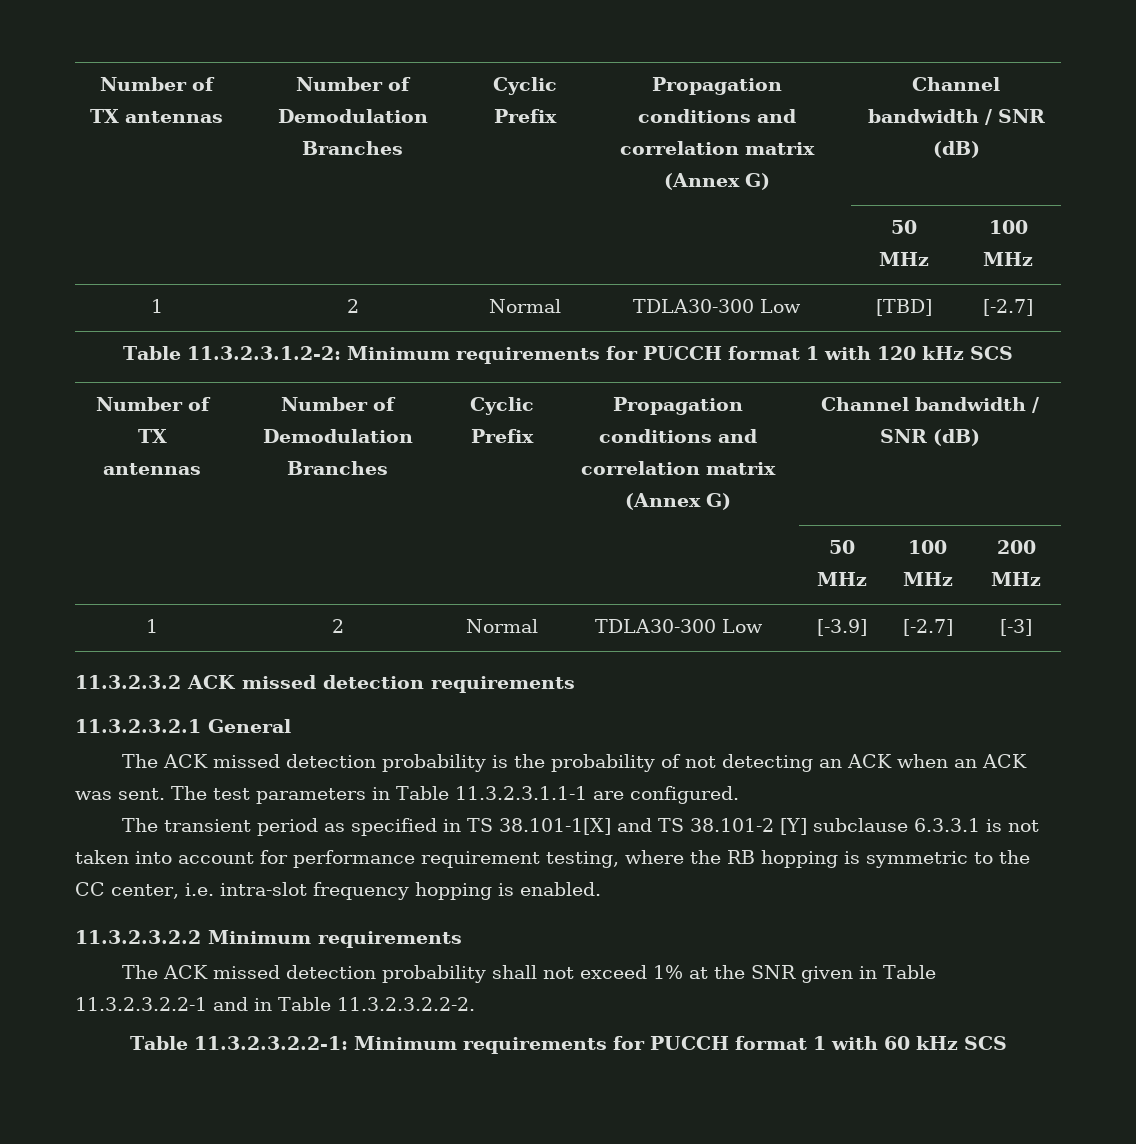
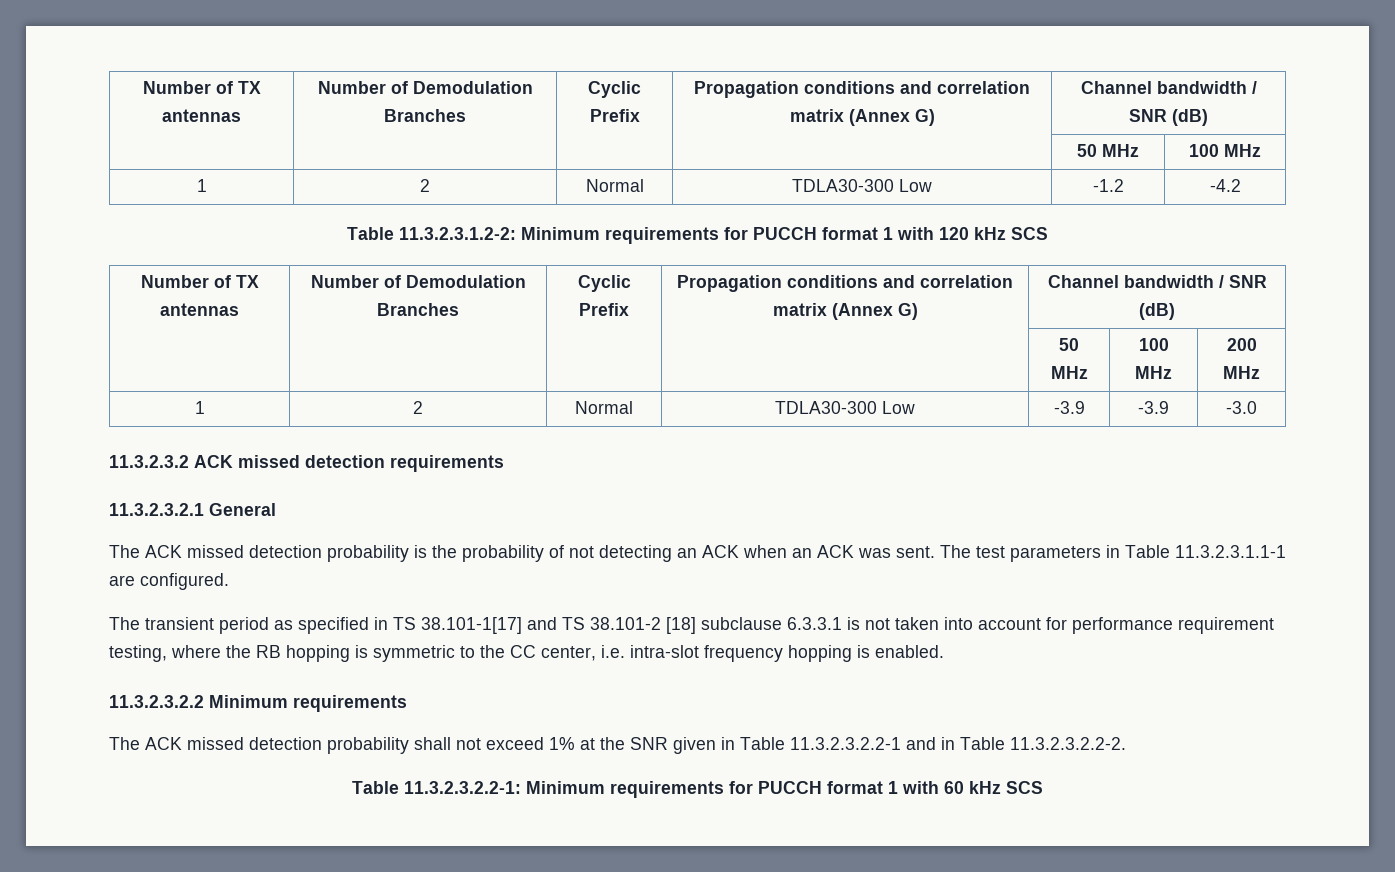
- 1 | 2 | Normal | TDLA30-300 Low | [TBD] | [-2.7]
+ 1 | 2 | Normal | TDLA30-300 Low | -1.2 | -4.2
- 1 | 2 | Normal | TDLA30-300 Low | [-3.9] | [-2.7] | [-3]
+ 1 | 2 | Normal | TDLA30-300 Low | -3.9 | -3.9 | -3.0
- The transient period as specified in TS 38.101-1[X] and TS 38.101-2 [Y] subclause 6.3.3.1 is not taken into account for performance requirement testing, where the RB hopping is symmetric to the CC center, i.e. intra-slot frequency hopping is enabled.
+ The transient period as specified in TS 38.101-1[17] and TS 38.101-2 [18] subclause 6.3.3.1 is not taken into account for performance requirement testing, where the RB hopping is symmetric to the CC center, i.e. intra-slot frequency hopping is enabled.

